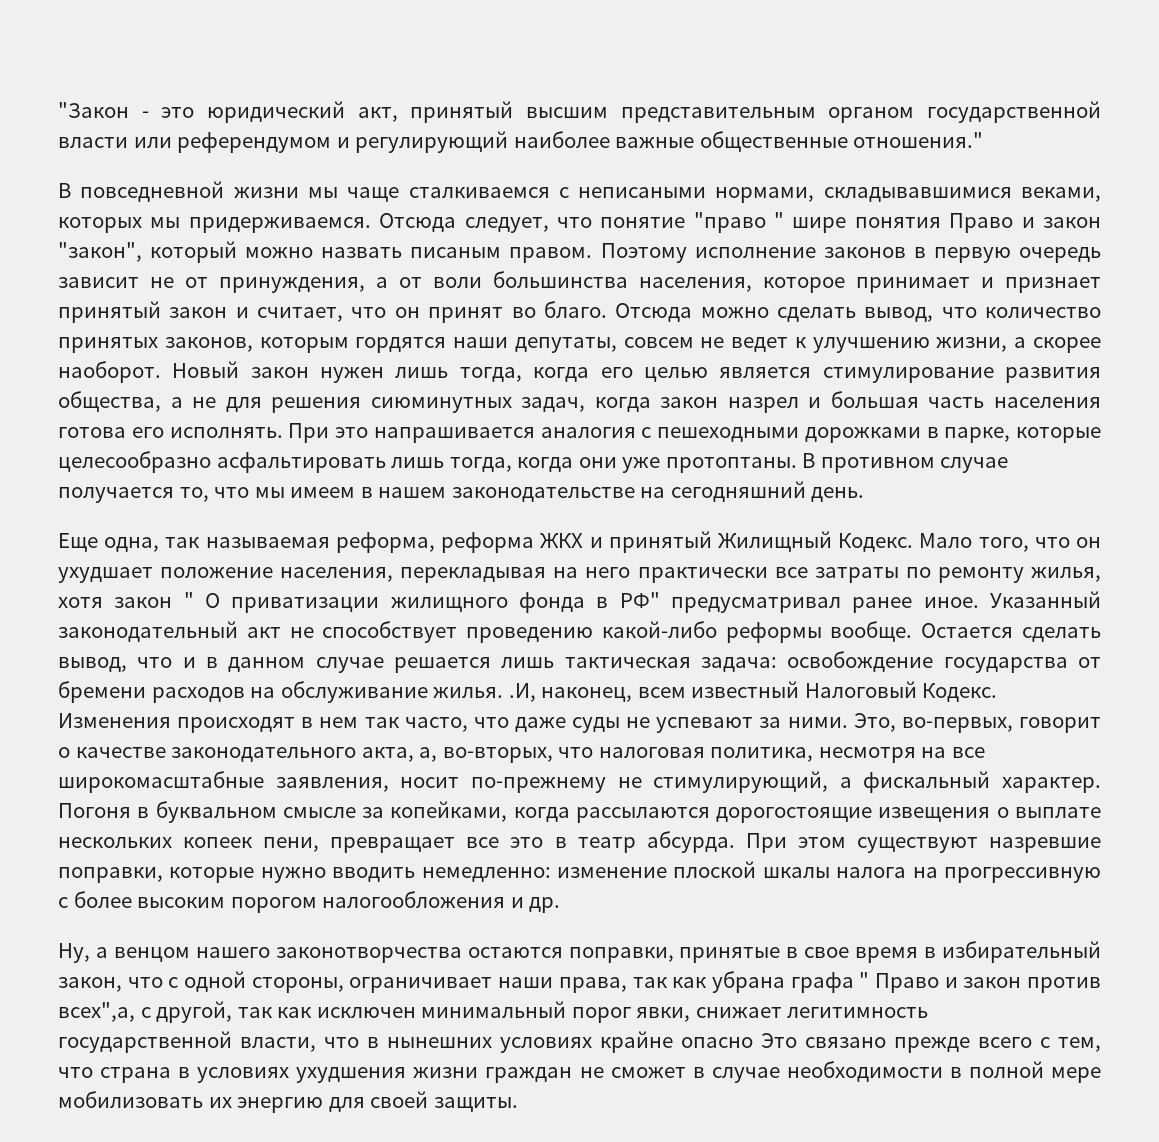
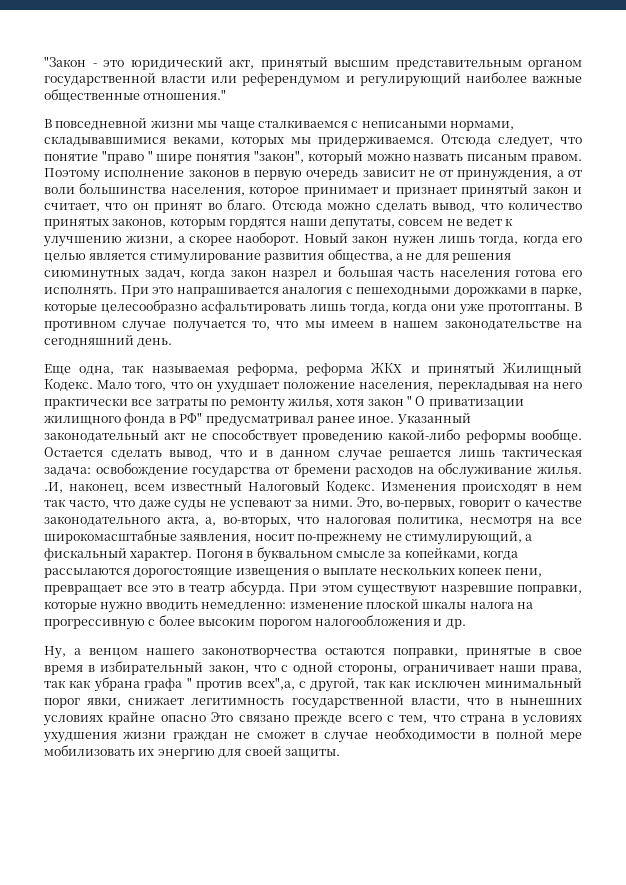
- Отсюда следует, что понятие "право " шире понятия Право и закон "закон", который можно назвать писаным правом.
+ Отсюда следует, что понятие "право " шире понятия "закон", который можно назвать писаным правом.
- Ну, а венцом нашего законотворчества остаются поправки, принятые в свое время в избирательный закон, что с одной стороны, ограничивает наши права, так как убрана графа " Право и закон против всех",а, с другой, так как исключен минимальный порог явки, снижает легитимность государственной власти, что в нынешних условиях крайне опасно Это связано прежде всего с тем, что страна в условиях ухудшения жизни граждан не сможет в случае необходимости в полной мере мобилизовать их энергию для своей защиты.
+ Ну, а венцом нашего законотворчества остаются поправки, принятые в свое время в избирательный закон, что с одной стороны, ограничивает наши права, так как убрана графа " против всех",а, с другой, так как исключен минимальный порог явки, снижает легитимность государственной власти, что в нынешних условиях крайне опасно Это связано прежде всего с тем, что страна в условиях ухудшения жизни граждан не сможет в случае необходимости в полной мере мобилизовать их энергию для своей защиты.

